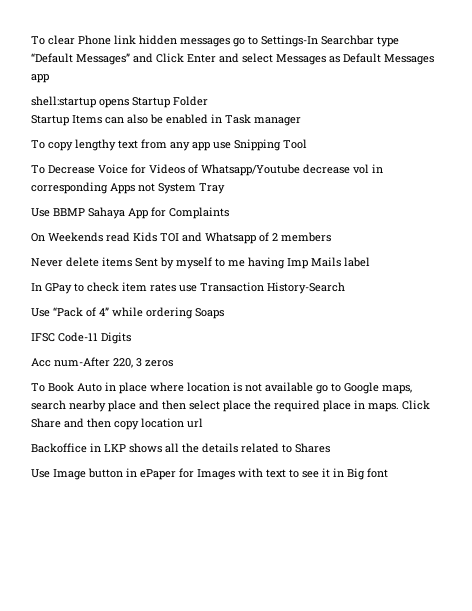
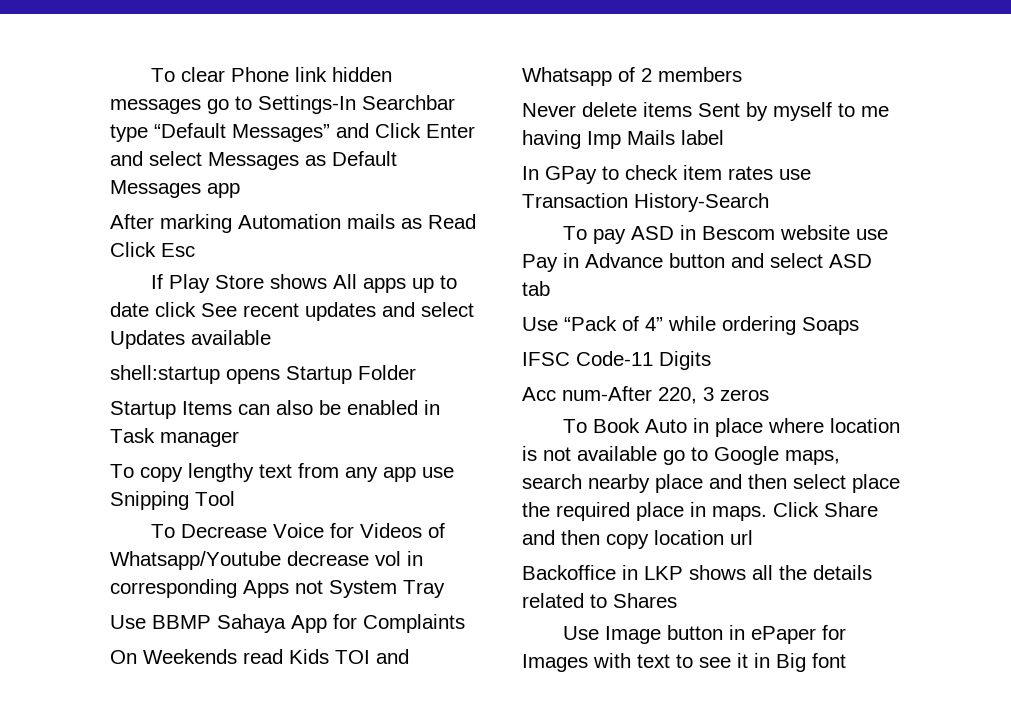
+ After marking Automation mails as Read Click Esc
+ If Play Store shows All apps up to date click See recent updates and select Updates available
+ To pay ASD in Bescom website use Pay in Advance button and select ASD tab

